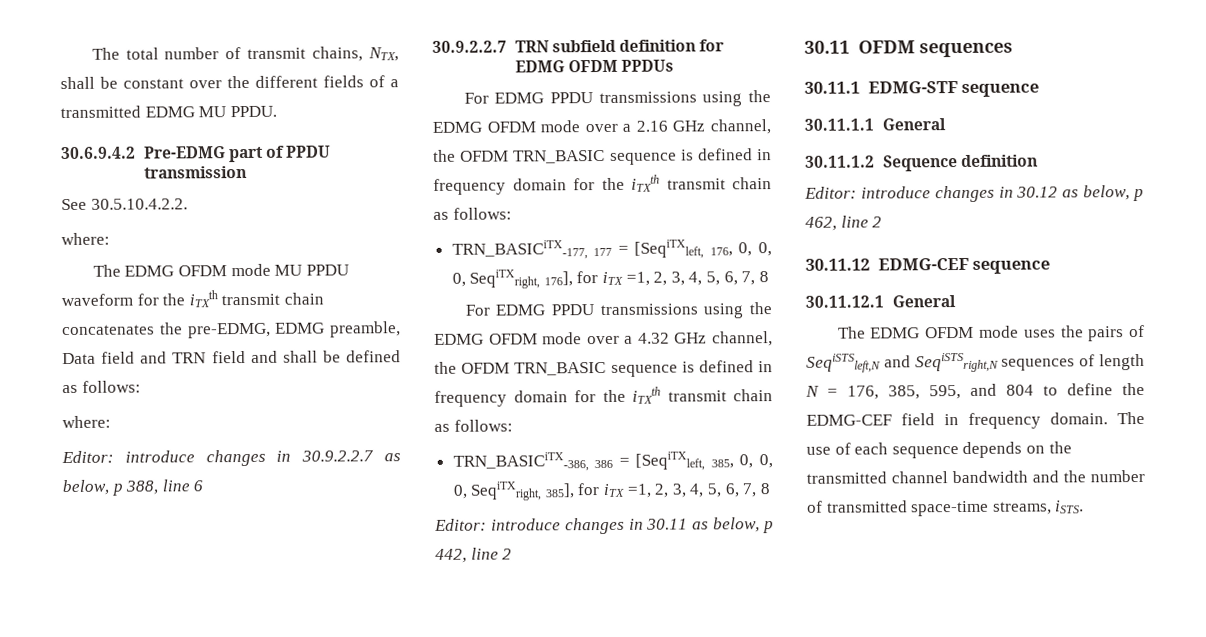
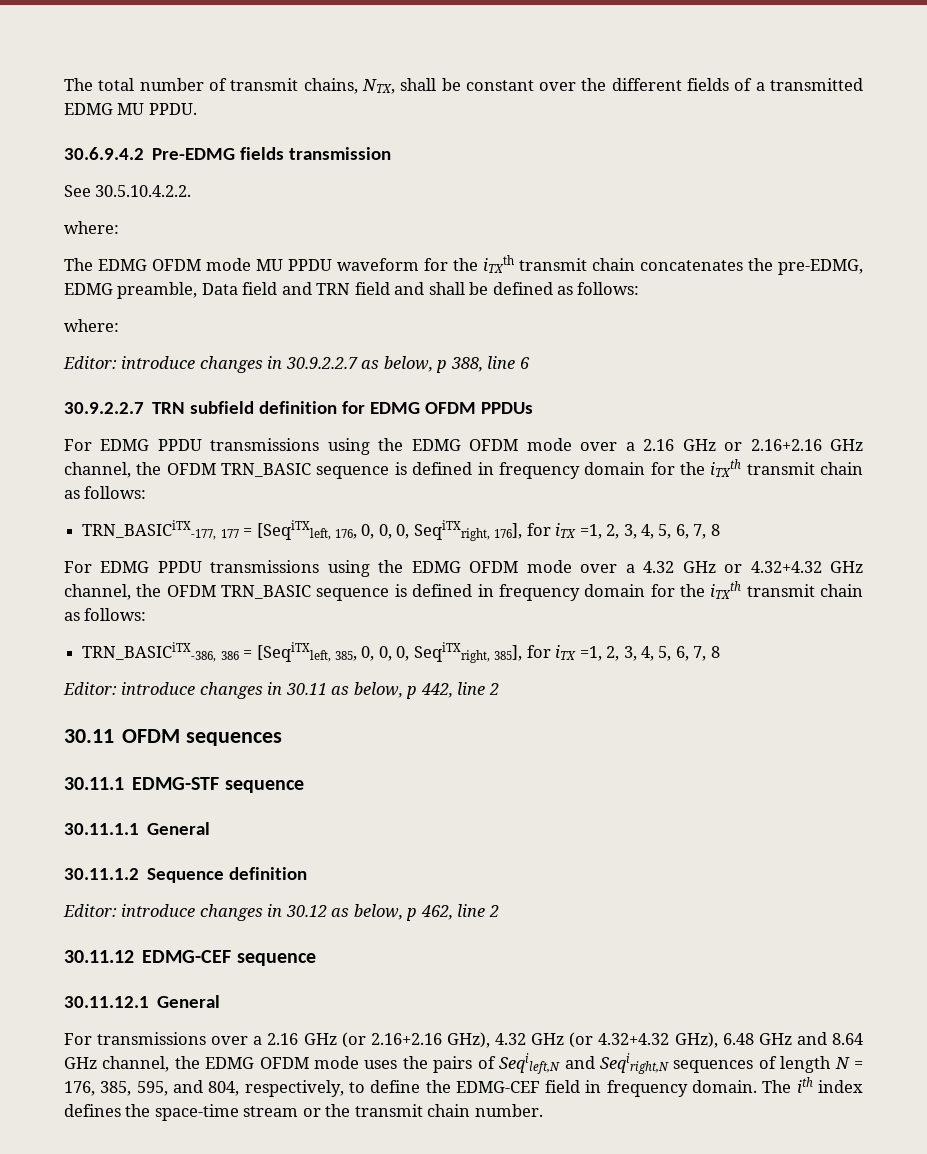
- 30.6.9.4.2 Pre-EDMG part of PPDU transmission
+ 30.6.9.4.2 Pre-EDMG fields transmission
- For EDMG PPDU transmissions using the EDMG OFDM mode over a 2.16 GHz channel, the OFDM TRN_BASIC sequence is defined in frequency domain for the iTXth transmit chain as follows:
+ For EDMG PPDU transmissions using the EDMG OFDM mode over a 2.16 GHz or 2.16+2.16 GHz channel, the OFDM TRN_BASIC sequence is defined in frequency domain for the iTXth transmit chain as follows:
- For EDMG PPDU transmissions using the EDMG OFDM mode over a 4.32 GHz channel, the OFDM TRN_BASIC sequence is defined in frequency domain for the iTXth transmit chain as follows:
+ For EDMG PPDU transmissions using the EDMG OFDM mode over a 4.32 GHz or 4.32+4.32 GHz channel, the OFDM TRN_BASIC sequence is defined in frequency domain for the iTXth transmit chain as follows:
- The EDMG OFDM mode uses the pairs of SeqiSTSleft,N and SeqiSTSright,N sequences of length N = 176, 385, 595, and 804 to define the EDMG-CEF field in frequency domain.
+ For transmissions over a 2.16 GHz (or 2.16+2.16 GHz), 4.32 GHz (or 4.32+4.32 GHz), 6.48 GHz and 8.64 GHz channel, the EDMG OFDM mode uses the pairs of Seqileft,N and Seqiright,N sequences of length N = 176, 385, 595, and 804, respectively, to define the EDMG-CEF field in frequency domain.
- The use of each sequence depends on the transmitted channel bandwidth and the number of transmitted space-time streams, iSTS.
+ The ith index defines the space-time stream or the transmit chain number.

